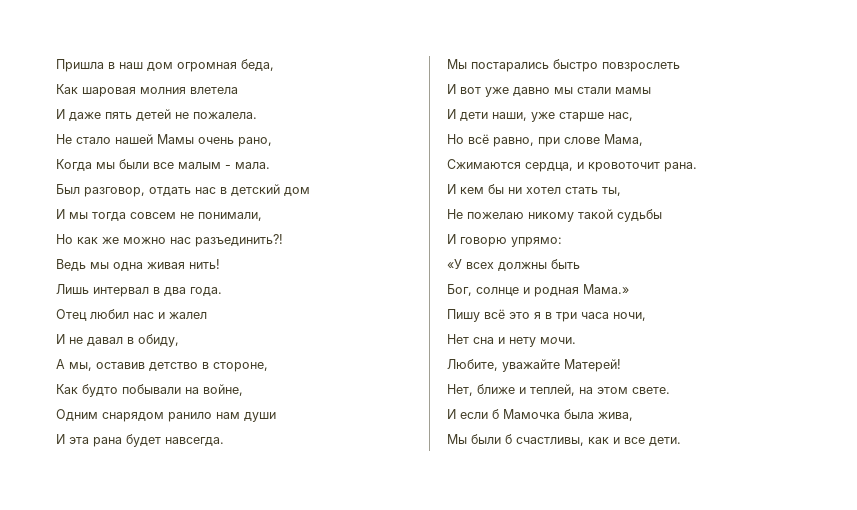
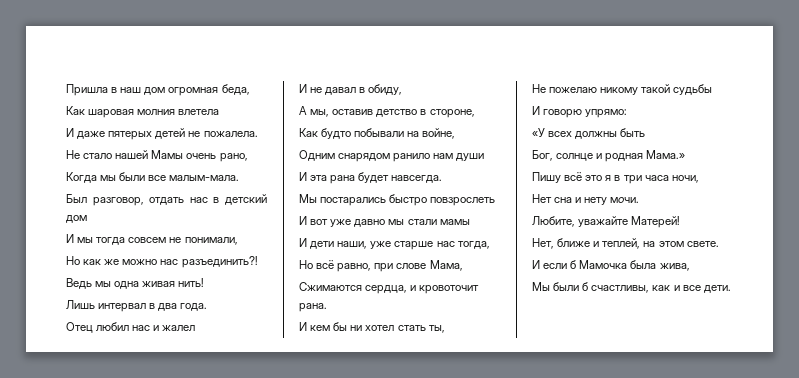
- И даже пять детей не пожалела.
+ И даже пятерых детей не пожалела.
- Когда мы были все малым - мала.
+ Когда мы были все малым-мала.
- И дети наши, уже старше нас,
+ И дети наши, уже старше нас тогда,

